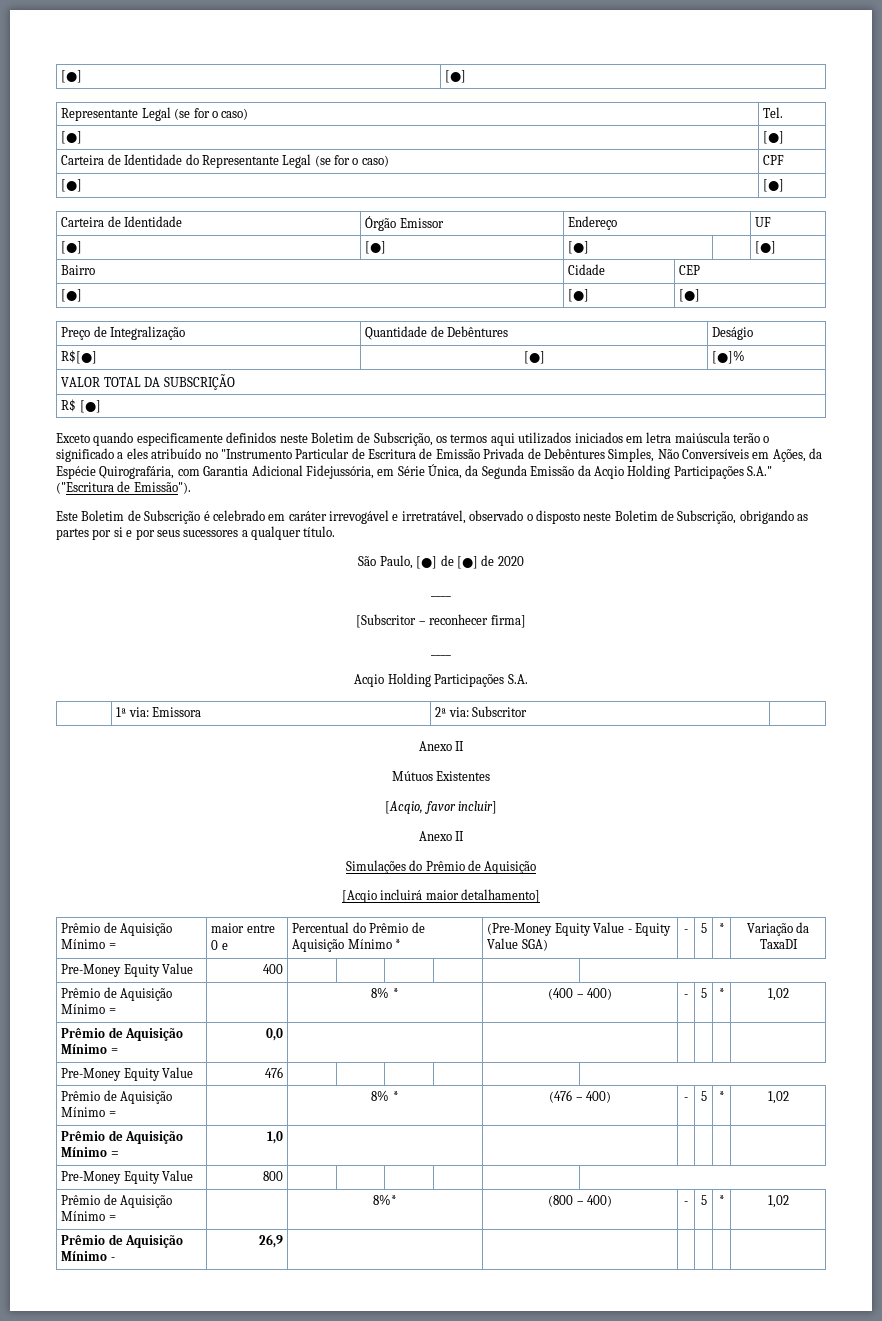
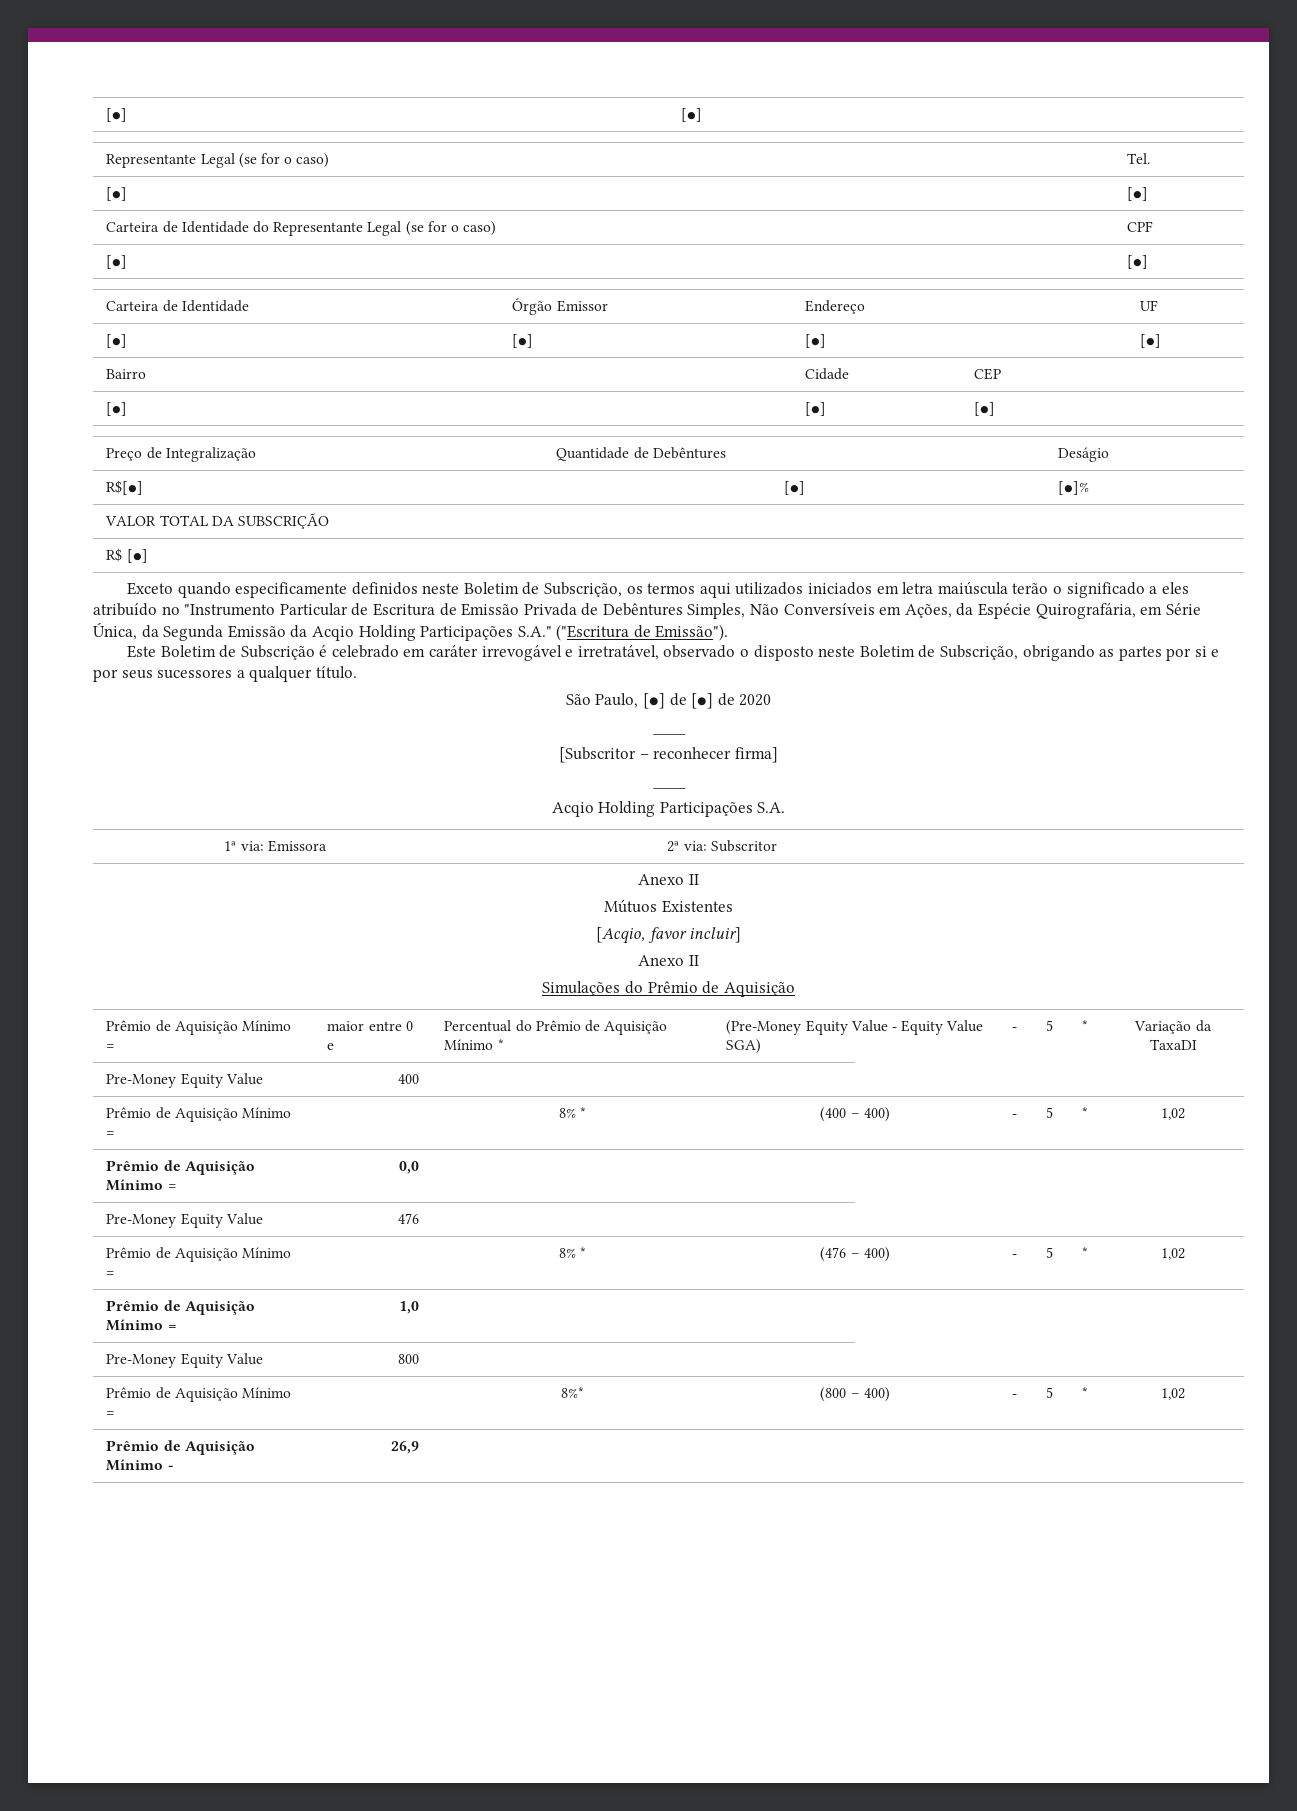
- Exceto quando especificamente definidos neste Boletim de Subscrição, os termos aqui utilizados iniciados em letra maiúscula terão o significado a eles atribuído no "Instrumento Particular de Escritura de Emissão Privada de Debêntures Simples, Não Conversíveis em Ações, da Espécie Quirografária, com Garantia Adicional Fidejussória, em Série Única, da Segunda Emissão da Acqio Holding Participações S.A." ("Escritura de Emissão").
+ Exceto quando especificamente definidos neste Boletim de Subscrição, os termos aqui utilizados iniciados em letra maiúscula terão o significado a eles atribuído no "Instrumento Particular de Escritura de Emissão Privada de Debêntures Simples, Não Conversíveis em Ações, da Espécie Quirografária, em Série Única, da Segunda Emissão da Acqio Holding Participações S.A." ("Escritura de Emissão").
- [Acqio incluirá maior detalhamento]

